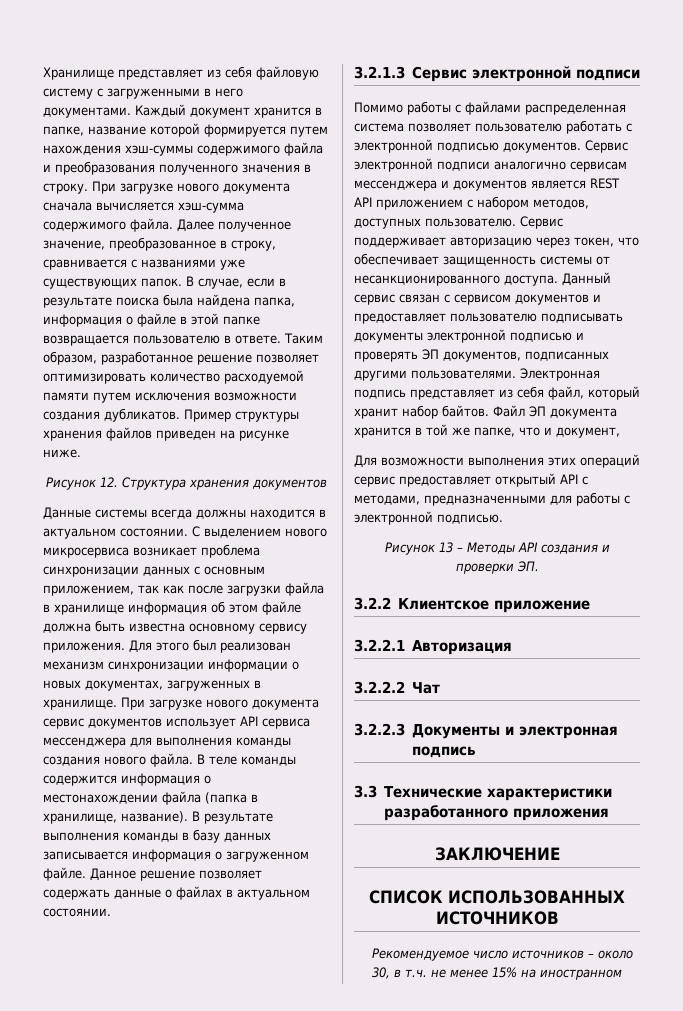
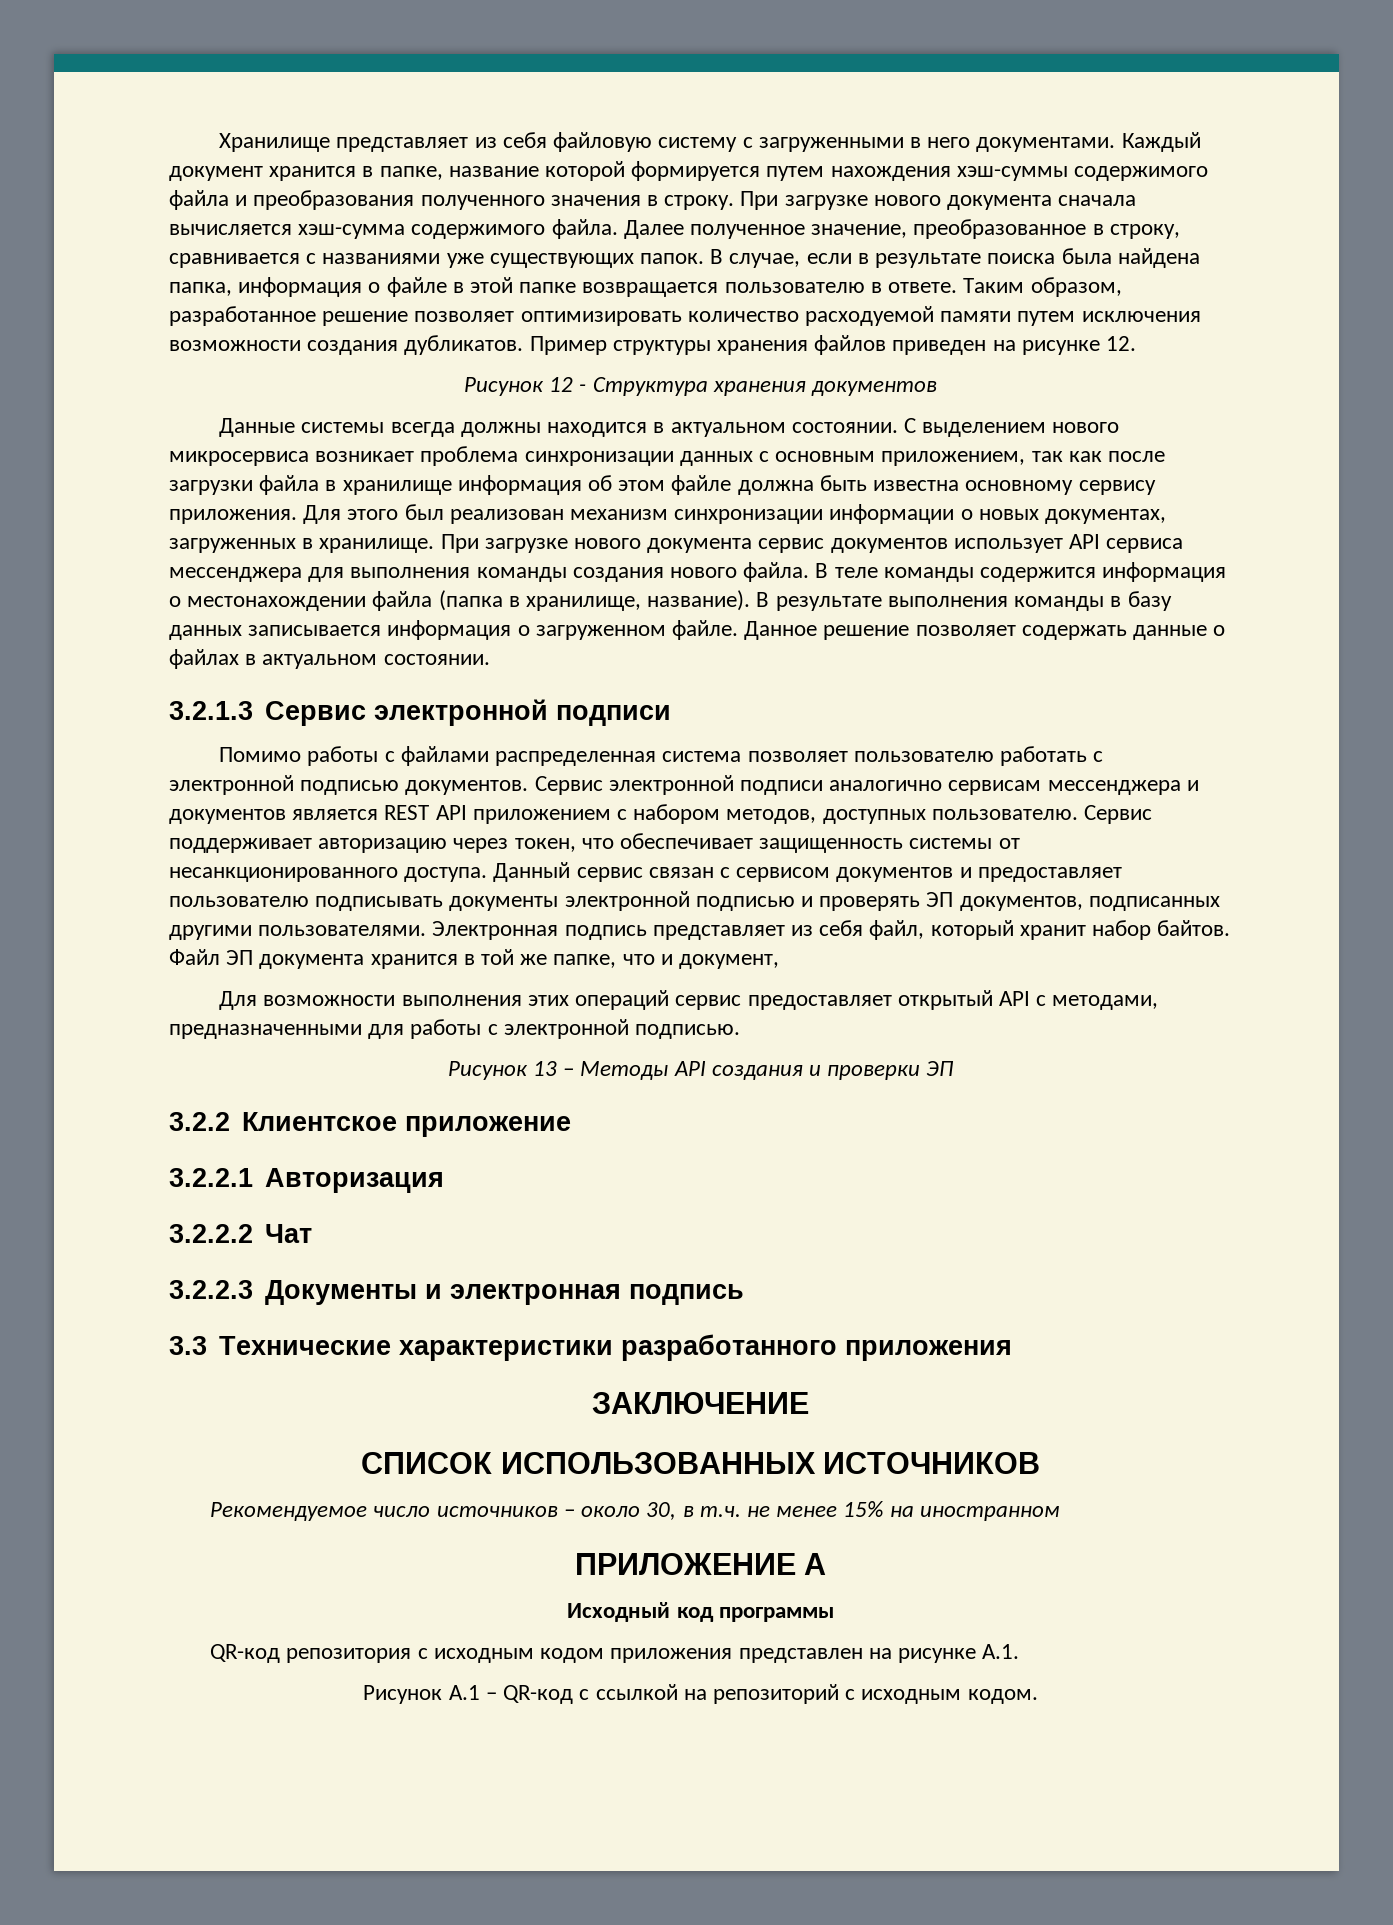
- Пример структуры хранения файлов приведен на рисунке ниже.
- Рисунок 12. Структура хранения документов
+ Пример структуры хранения файлов приведен на рисунке 12.
+ Рисунок 12 - Структура хранения документов
- Рисунок 13 – Методы API создания и проверки ЭП.
+ Рисунок 13 – Методы API создания и проверки ЭП
+ ПРИЛОЖЕНИЕ А
+ Исходный код программы
+ QR-код репозитория с исходным кодом приложения представлен на рисунке A.1.
+ Рисунок A.1 – QR-код с ссылкой на репозиторий с исходным кодом.

